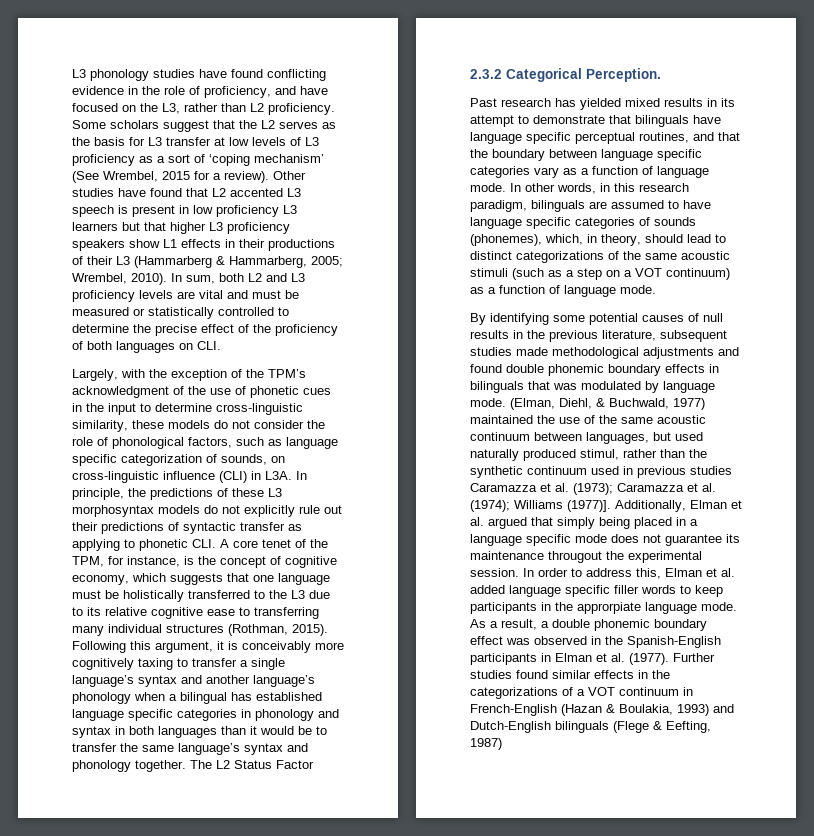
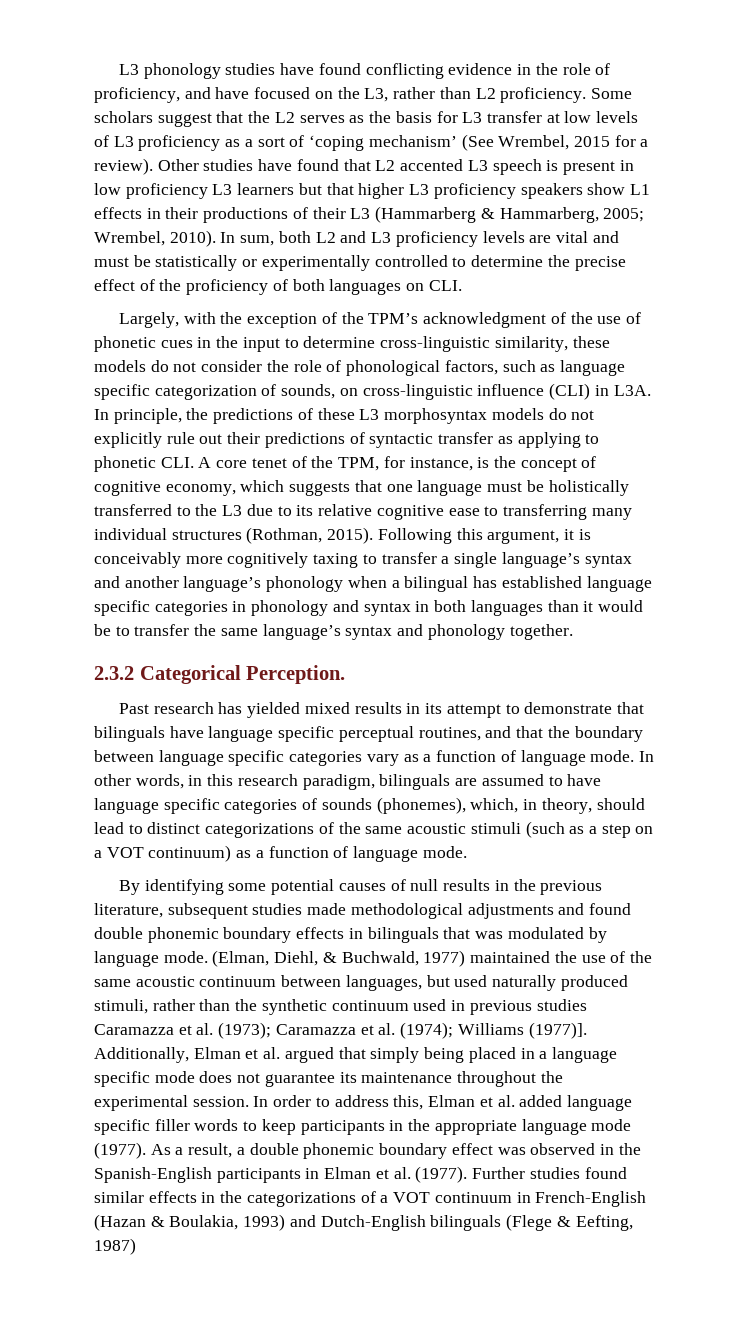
- In sum, both L2 and L3 proficiency levels are vital and must be measured or statistically controlled to determine the precise effect of the proficiency of both languages on CLI.
+ In sum, both L2 and L3 proficiency levels are vital and must be statistically or experimentally controlled to determine the precise effect of the proficiency of both languages on CLI.
- The L2 Status Factor
- (Elman, Diehl, & Buchwald, 1977) maintained the use of the same acoustic continuum between languages, but used naturally produced stimul, rather than the synthetic continuum used in previous studies Caramazza et al. (1973); Caramazza et al. (1974); Williams (1977)].
+ (Elman, Diehl, & Buchwald, 1977) maintained the use of the same acoustic continuum between languages, but used naturally produced stimuli, rather than the synthetic continuum used in previous studies Caramazza et al. (1973); Caramazza et al. (1974); Williams (1977)].
- Additionally, Elman et al. argued that simply being placed in a language specific mode does not guarantee its maintenance througout the experimental session.
+ Additionally, Elman et al. argued that simply being placed in a language specific mode does not guarantee its maintenance throughout the experimental session.
- In order to address this, Elman et al. added language specific filler words to keep participants in the approrpiate language mode.
+ In order to address this, Elman et al. added language specific filler words to keep participants in the appropriate language mode (1977).

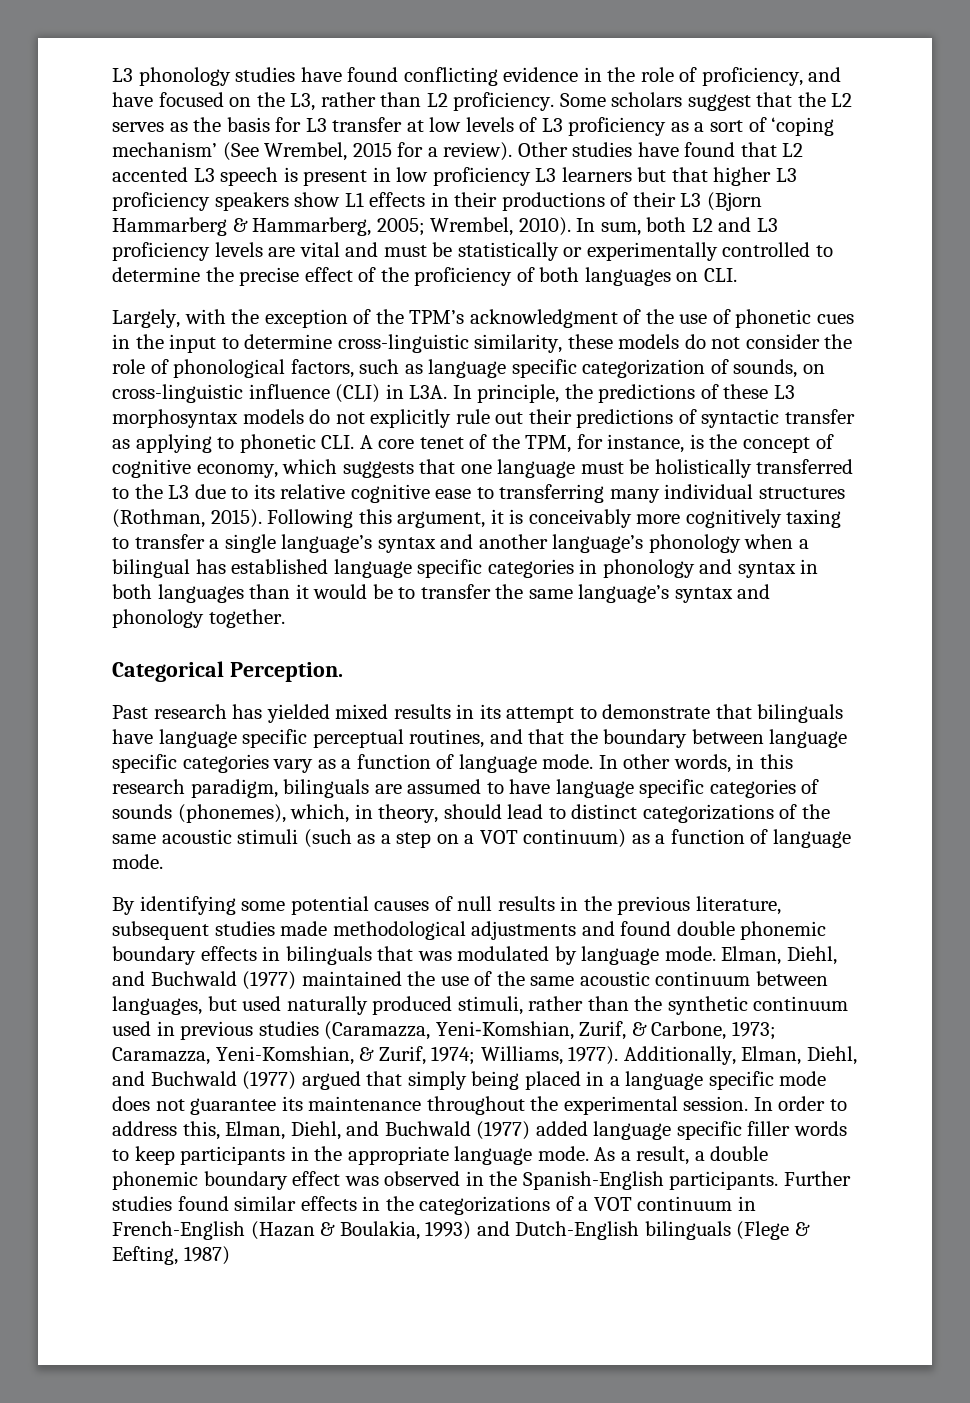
- Other studies have found that L2 accented L3 speech is present in low proficiency L3 learners but that higher L3 proficiency speakers show L1 effects in their productions of their L3 (Hammarberg & Hammarberg, 2005; Wrembel, 2010).
+ Other studies have found that L2 accented L3 speech is present in low proficiency L3 learners but that higher L3 proficiency speakers show L1 effects in their productions of their L3 (Bjorn Hammarberg & Hammarberg, 2005; Wrembel, 2010).
- 2.3.2 Categorical Perception.
+ Categorical Perception.
- (Elman, Diehl, & Buchwald, 1977) maintained the use of the same acoustic continuum between languages, but used naturally produced stimuli, rather than the synthetic continuum used in previous studies Caramazza et al. (1973); Caramazza et al. (1974); Williams (1977)]. Additionally, Elman et al. argued that simply being placed in a language specific mode does not guarantee its maintenance throughout the experimental session.
+ Elman, Diehl, and Buchwald (1977) maintained the use of the same acoustic continuum between languages, but used naturally produced stimuli, rather than the synthetic continuum used in previous studies (Caramazza, Yeni‐Komshian, Zurif, & Carbone, 1973; Caramazza, Yeni-Komshian, & Zurif, 1974; Williams, 1977). Additionally, Elman, Diehl, and Buchwald (1977) argued that simply being placed in a language specific mode does not guarantee its maintenance throughout the experimental session.
- In order to address this, Elman et al. added language specific filler words to keep participants in the appropriate language mode (1977).
+ In order to address this, Elman, Diehl, and Buchwald (1977) added language specific filler words to keep participants in the appropriate language mode.
- As a result, a double phonemic boundary effect was observed in the Spanish-English participants in Elman et al. (1977).
+ As a result, a double phonemic boundary effect was observed in the Spanish-English participants.

